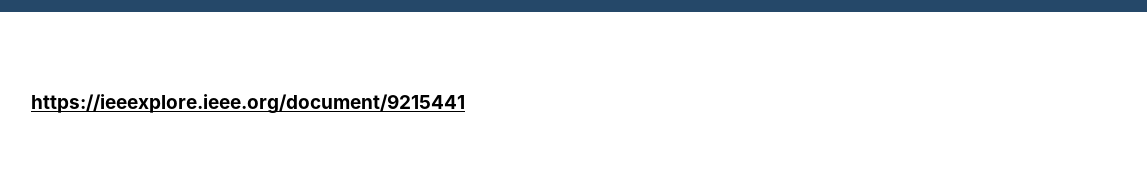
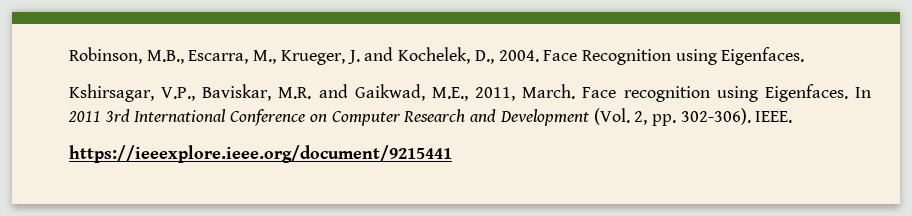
+ Robinson, M.B., Escarra, M., Krueger, J. and Kochelek, D., 2004. Face Recognition using Eigenfaces.
+ Kshirsagar, V.P., Baviskar, M.R. and Gaikwad, M.E., 2011, March. Face recognition using Eigenfaces. In 2011 3rd International Conference on Computer Research and Development (Vol. 2, pp. 302-306). IEEE.

